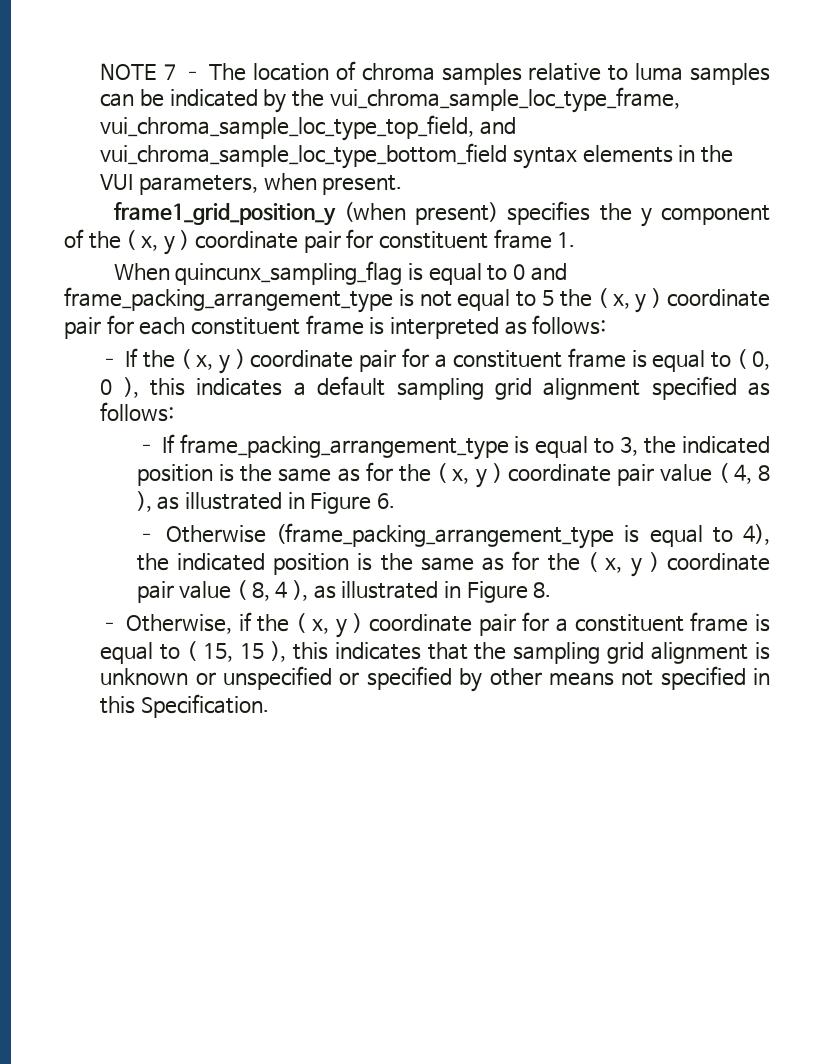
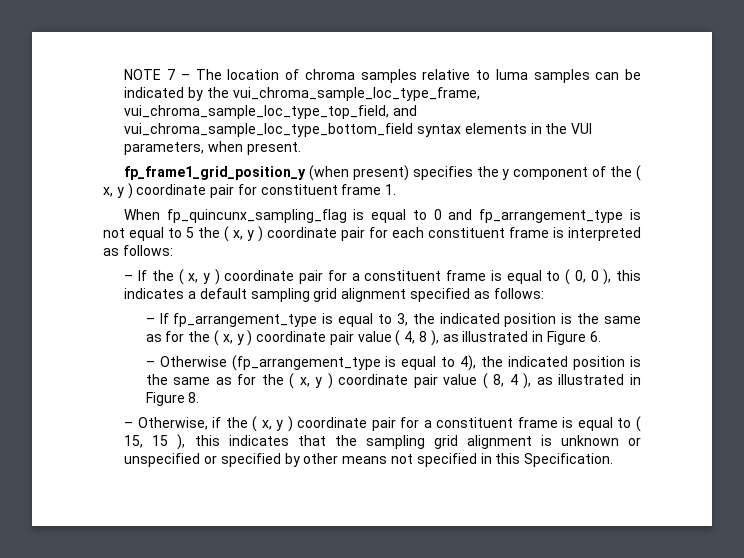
- frame1_grid_position_y (when present) specifies the y component of the ( x, y ) coordinate pair for constituent frame 1.
+ fp_frame1_grid_position_y (when present) specifies the y component of the ( x, y ) coordinate pair for constituent frame 1.
- When quincunx_sampling_flag is equal to 0 and frame_packing_arrangement_type is not equal to 5 the ( x, y ) coordinate pair for each constituent frame is interpreted as follows:
+ When fp_quincunx_sampling_flag is equal to 0 and fp_arrangement_type is not equal to 5 the ( x, y ) coordinate pair for each constituent frame is interpreted as follows:
- – If frame_packing_arrangement_type is equal to 3, the indicated position is the same as for the ( x, y ) coordinate pair value ( 4, 8 ), as illustrated in Figure 6.
+ – If fp_arrangement_type is equal to 3, the indicated position is the same as for the ( x, y ) coordinate pair value ( 4, 8 ), as illustrated in Figure 6.
- – Otherwise (frame_packing_arrangement_type is equal to 4), the indicated position is the same as for the ( x, y ) coordinate pair value ( 8, 4 ), as illustrated in Figure 8.
+ – Otherwise (fp_arrangement_type is equal to 4), the indicated position is the same as for the ( x, y ) coordinate pair value ( 8, 4 ), as illustrated in Figure 8.

